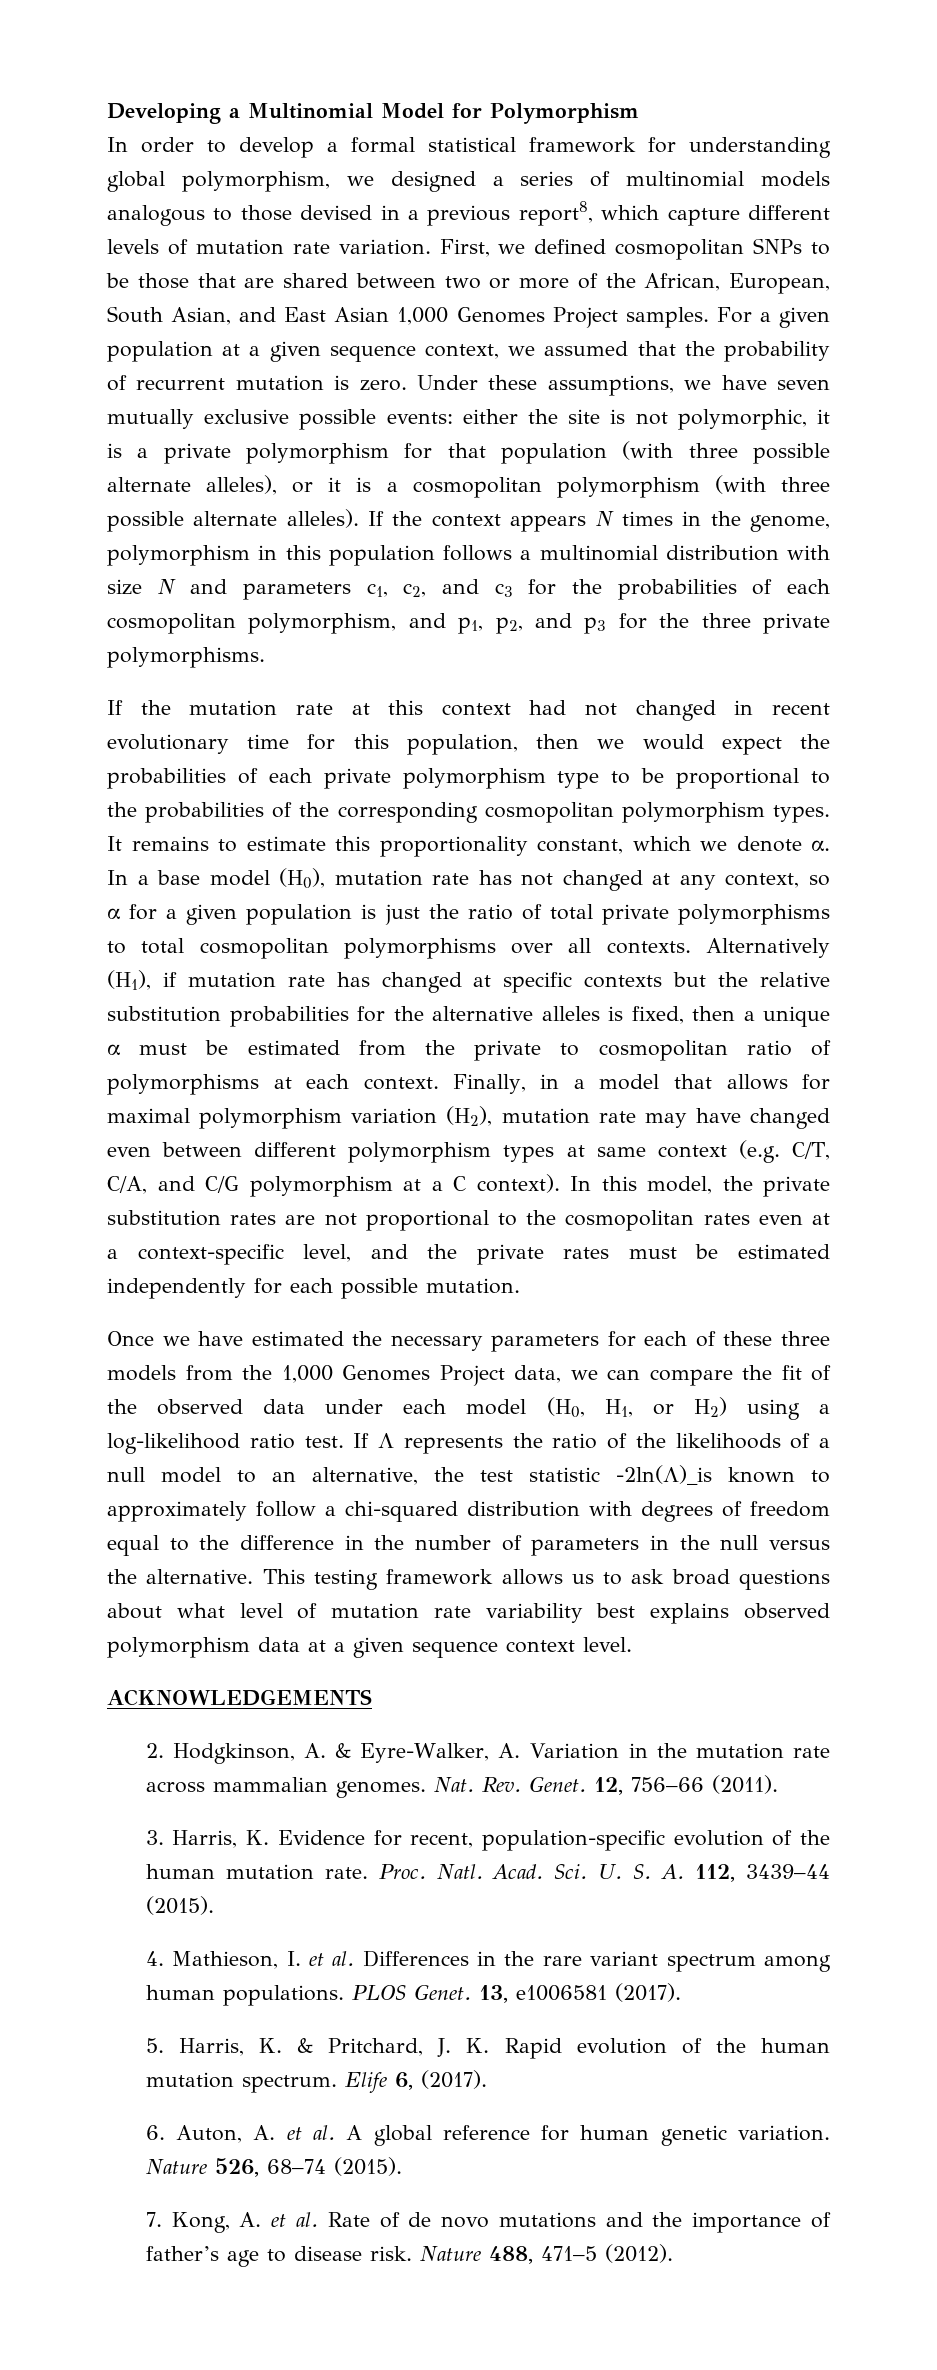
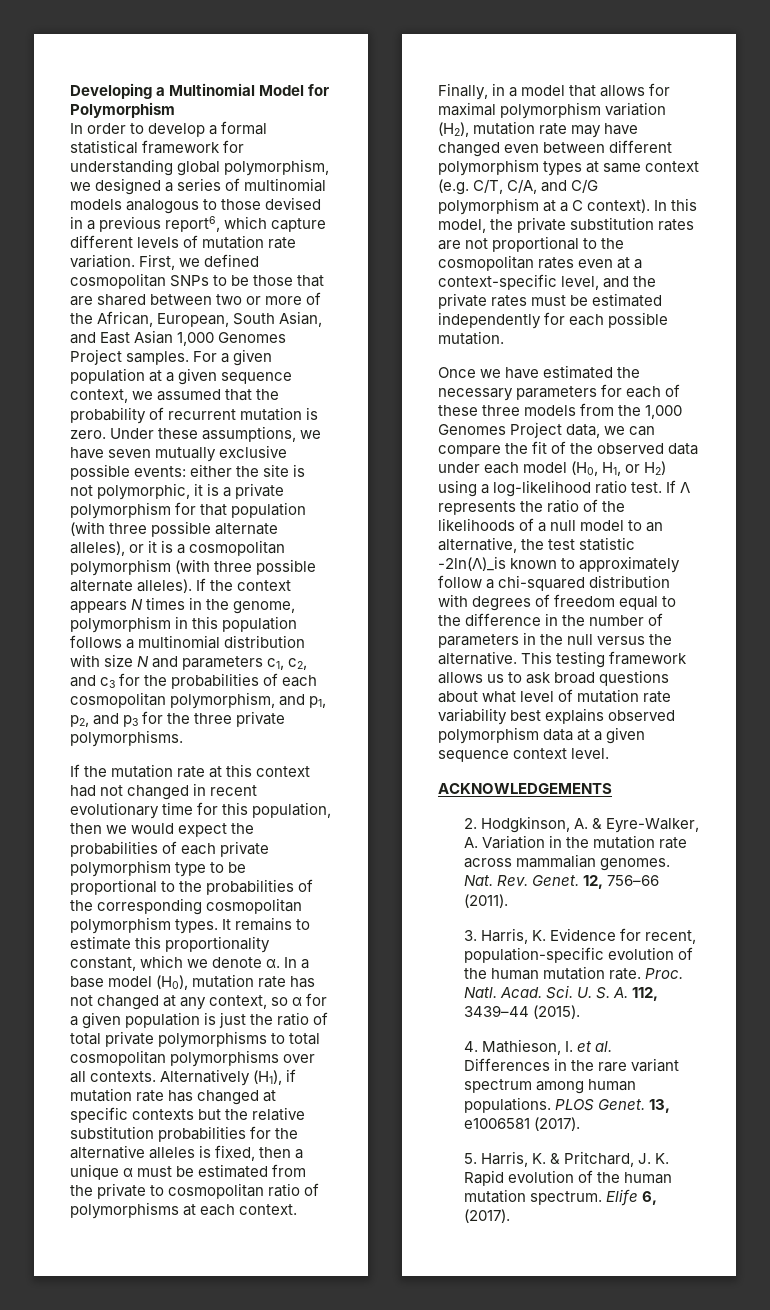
- In order to develop a formal statistical framework for understanding global polymorphism, we designed a series of multinomial models analogous to those devised in a previous report8, which capture different levels of mutation rate variation.
+ In order to develop a formal statistical framework for understanding global polymorphism, we designed a series of multinomial models analogous to those devised in a previous report6, which capture different levels of mutation rate variation.
- 6. Auton, A. et al. A global reference for human genetic variation. Nature 526, 68–74 (2015).
- 7. Kong, A. et al. Rate of de novo mutations and the importance of father’s age to disease risk. Nature 488, 471–5 (2012).

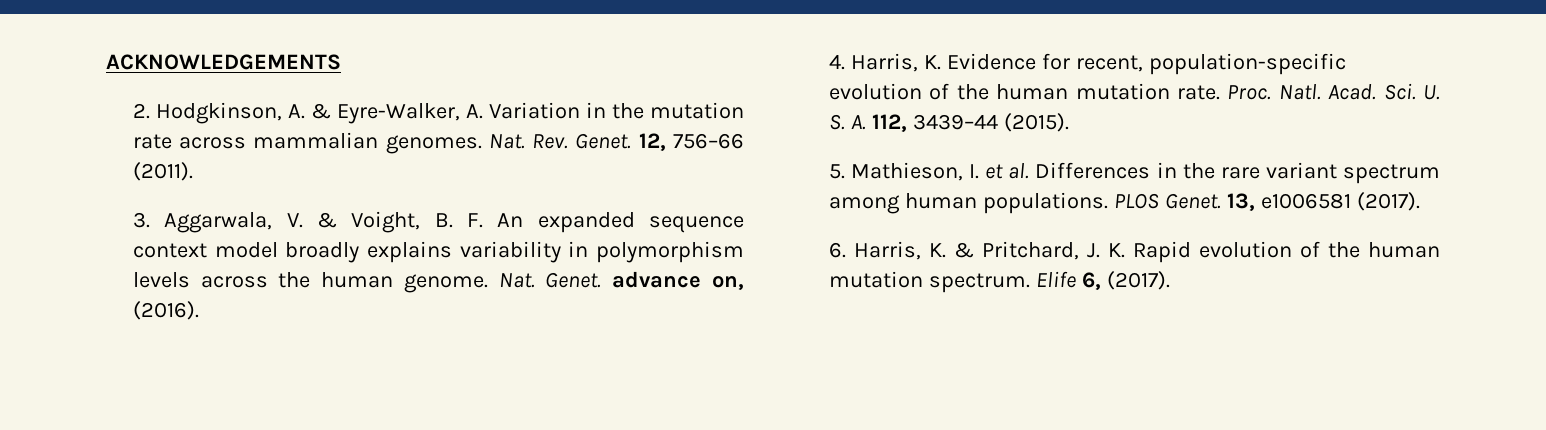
- Developing a Multinomial Model for Polymorphism
- In order to develop a formal statistical framework for understanding global polymorphism, we designed a series of multinomial models analogous to those devised in a previous report6, which capture different levels of mutation rate variation. First, we defined cosmopolitan SNPs to be those that are shared between two or more of the African, European, South Asian, and East Asian 1,000 Genomes Project samples. For a given population at a given sequence context, we assumed that the probability of recurrent mutation is zero. Under these assumptions, we have seven mutually exclusive possible events: either the site is not polymorphic, it is a private polymorphism for that population (with three possible alternate alleles), or it is a cosmopolitan polymorphism (with three possible alternate alleles). If the context appears N times in the genome, polymorphism in this population follows a multinomial distribution with size N and parameters c1, c2, and c3 for the probabilities of each cosmopolitan polymorphism, and p1, p2, and p3 for the three private polymorphisms.
- If the mutation rate at this context had not changed in recent evolutionary time for this population, then we would expect the probabilities of each private polymorphism type to be proportional to the probabilities of the corresponding cosmopolitan polymorphism types. It remains to estimate this proportionality constant, which we denote α. In a base model (H0), mutation rate has not changed at any context, so α for a given population is just the ratio of total private polymorphisms to total cosmopolitan polymorphisms over all contexts. Alternatively (H1), if mutation rate has changed at specific contexts but the relative substitution probabilities for the alternative alleles is fixed, then a unique α must be estimated from the private to cosmopolitan ratio of polymorphisms at each context. Finally, in a model that allows for maximal polymorphism variation (H2), mutation rate may have changed even between different polymorphism types at same context (e.g. C/T, C/A, and C/G polymorphism at a C context). In this model, the private substitution rates are not proportional to the cosmopolitan rates even at a context-specific level, and the private rates must be estimated independently for each possible mutation.
- Once we have estimated the necessary parameters for each of these three models from the 1,000 Genomes Project data, we can compare the fit of the observed data under each model (H0, H1, or H2) using a log-likelihood ratio test. If Λ represents the ratio of the likelihoods of a null model to an alternative, the test statistic -2ln(Λ)_is known to approximately follow a chi-squared distribution with degrees of freedom equal to the difference in the number of parameters in the null versus the alternative. This testing framework allows us to ask broad questions about what level of mutation rate variability best explains observed polymorphism data at a given sequence context level.
- 3. Harris, K. Evidence for recent, population-specific evolution of the human mutation rate.
+ 3. Aggarwala, V. & Voight, B. F. An expanded sequence context model broadly explains variability in polymorphism levels across the human genome. Nat. Genet. advance on, (2016).
+ 4. Harris, K. Evidence for recent, population-specific evolution of the human mutation rate.
- 4. Mathieson, I. et al. Differences in the rare variant spectrum among human populations.
+ 5. Mathieson, I. et al. Differences in the rare variant spectrum among human populations.
- 5. Harris, K. & Pritchard, J. K. Rapid evolution of the human mutation spectrum.
+ 6. Harris, K. & Pritchard, J. K. Rapid evolution of the human mutation spectrum.

